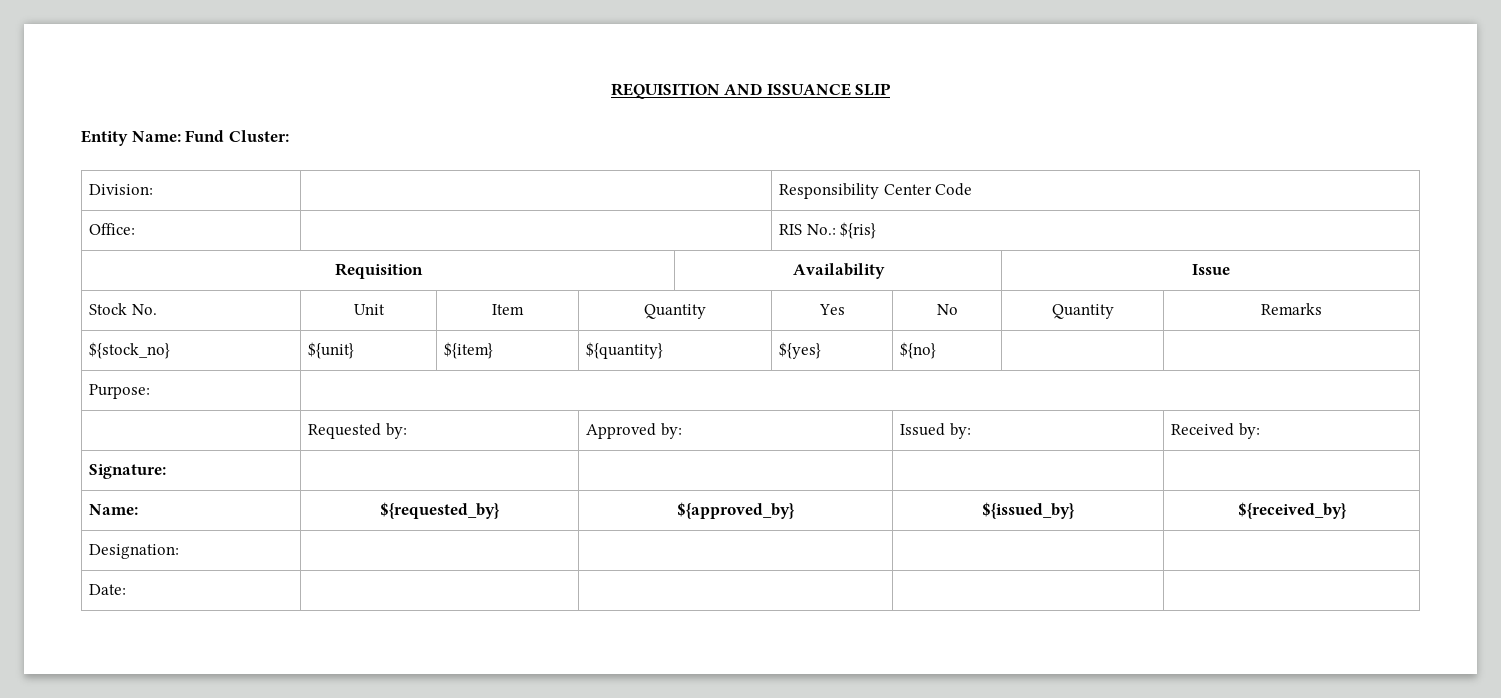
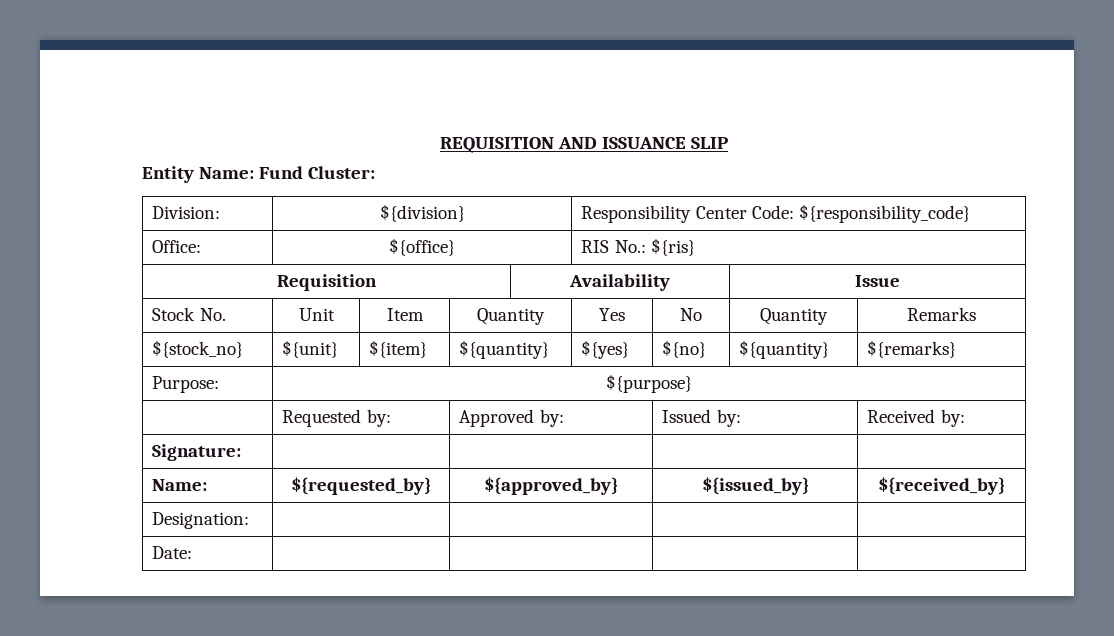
- Division: | | Responsibility Center Code
+ Division: | ${division} | Responsibility Center Code: ${responsibility_code}
- Office: | | RIS No.: ${ris}
+ Office: | ${office} | RIS No.: ${ris}
- ${stock_no} | ${unit} | ${item} | ${quantity} | ${yes} | ${no} | |
+ ${stock_no} | ${unit} | ${item} | ${quantity} | ${yes} | ${no} | ${quantity} | ${remarks}
- Purpose: |
+ Purpose: | ${purpose}

